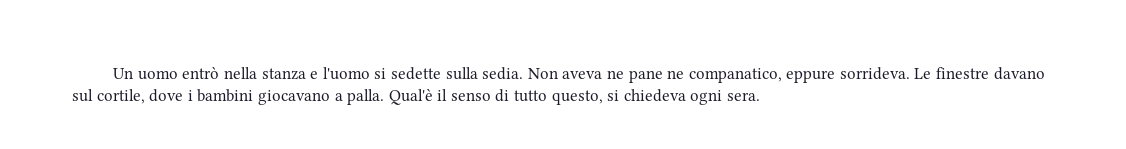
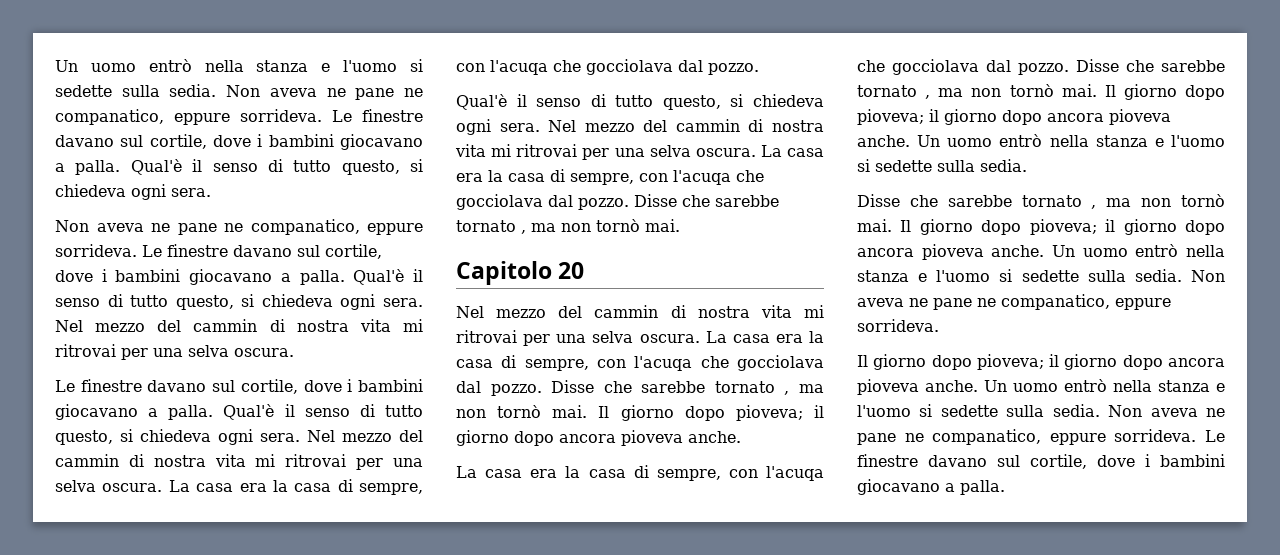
+ Non aveva ne pane ne companatico, eppure sorrideva. Le finestre davano sul cortile, dove i bambini giocavano a palla. Qual'è il senso di tutto questo, si chiedeva ogni sera. Nel mezzo del cammin di nostra vita mi ritrovai per una selva oscura.
+ Le finestre davano sul cortile, dove i bambini giocavano a palla. Qual'è il senso di tutto questo, si chiedeva ogni sera. Nel mezzo del cammin di nostra vita mi ritrovai per una selva oscura. La casa era la casa di sempre, con l'acuqa che gocciolava dal pozzo.
+ Qual'è il senso di tutto questo, si chiedeva ogni sera. Nel mezzo del cammin di nostra vita mi ritrovai per una selva oscura. La casa era la casa di sempre, con l'acuqa che gocciolava dal pozzo. Disse che sarebbe tornato , ma non tornò mai.
+ Capitolo 20
+ Nel mezzo del cammin di nostra vita mi ritrovai per una selva oscura. La casa era la casa di sempre, con l'acuqa che gocciolava dal pozzo. Disse che sarebbe tornato , ma non tornò mai. Il giorno dopo pioveva; il giorno dopo ancora pioveva anche.
+ La casa era la casa di sempre, con l'acuqa che gocciolava dal pozzo. Disse che sarebbe tornato , ma non tornò mai. Il giorno dopo pioveva; il giorno dopo ancora pioveva anche. Un uomo entrò nella stanza e l'uomo si sedette sulla sedia.
+ Disse che sarebbe tornato , ma non tornò mai. Il giorno dopo pioveva; il giorno dopo ancora pioveva anche. Un uomo entrò nella stanza e l'uomo si sedette sulla sedia. Non aveva ne pane ne companatico, eppure sorrideva.
+ Il giorno dopo pioveva; il giorno dopo ancora pioveva anche. Un uomo entrò nella stanza e l'uomo si sedette sulla sedia. Non aveva ne pane ne companatico, eppure sorrideva. Le finestre davano sul cortile, dove i bambini giocavano a palla.

